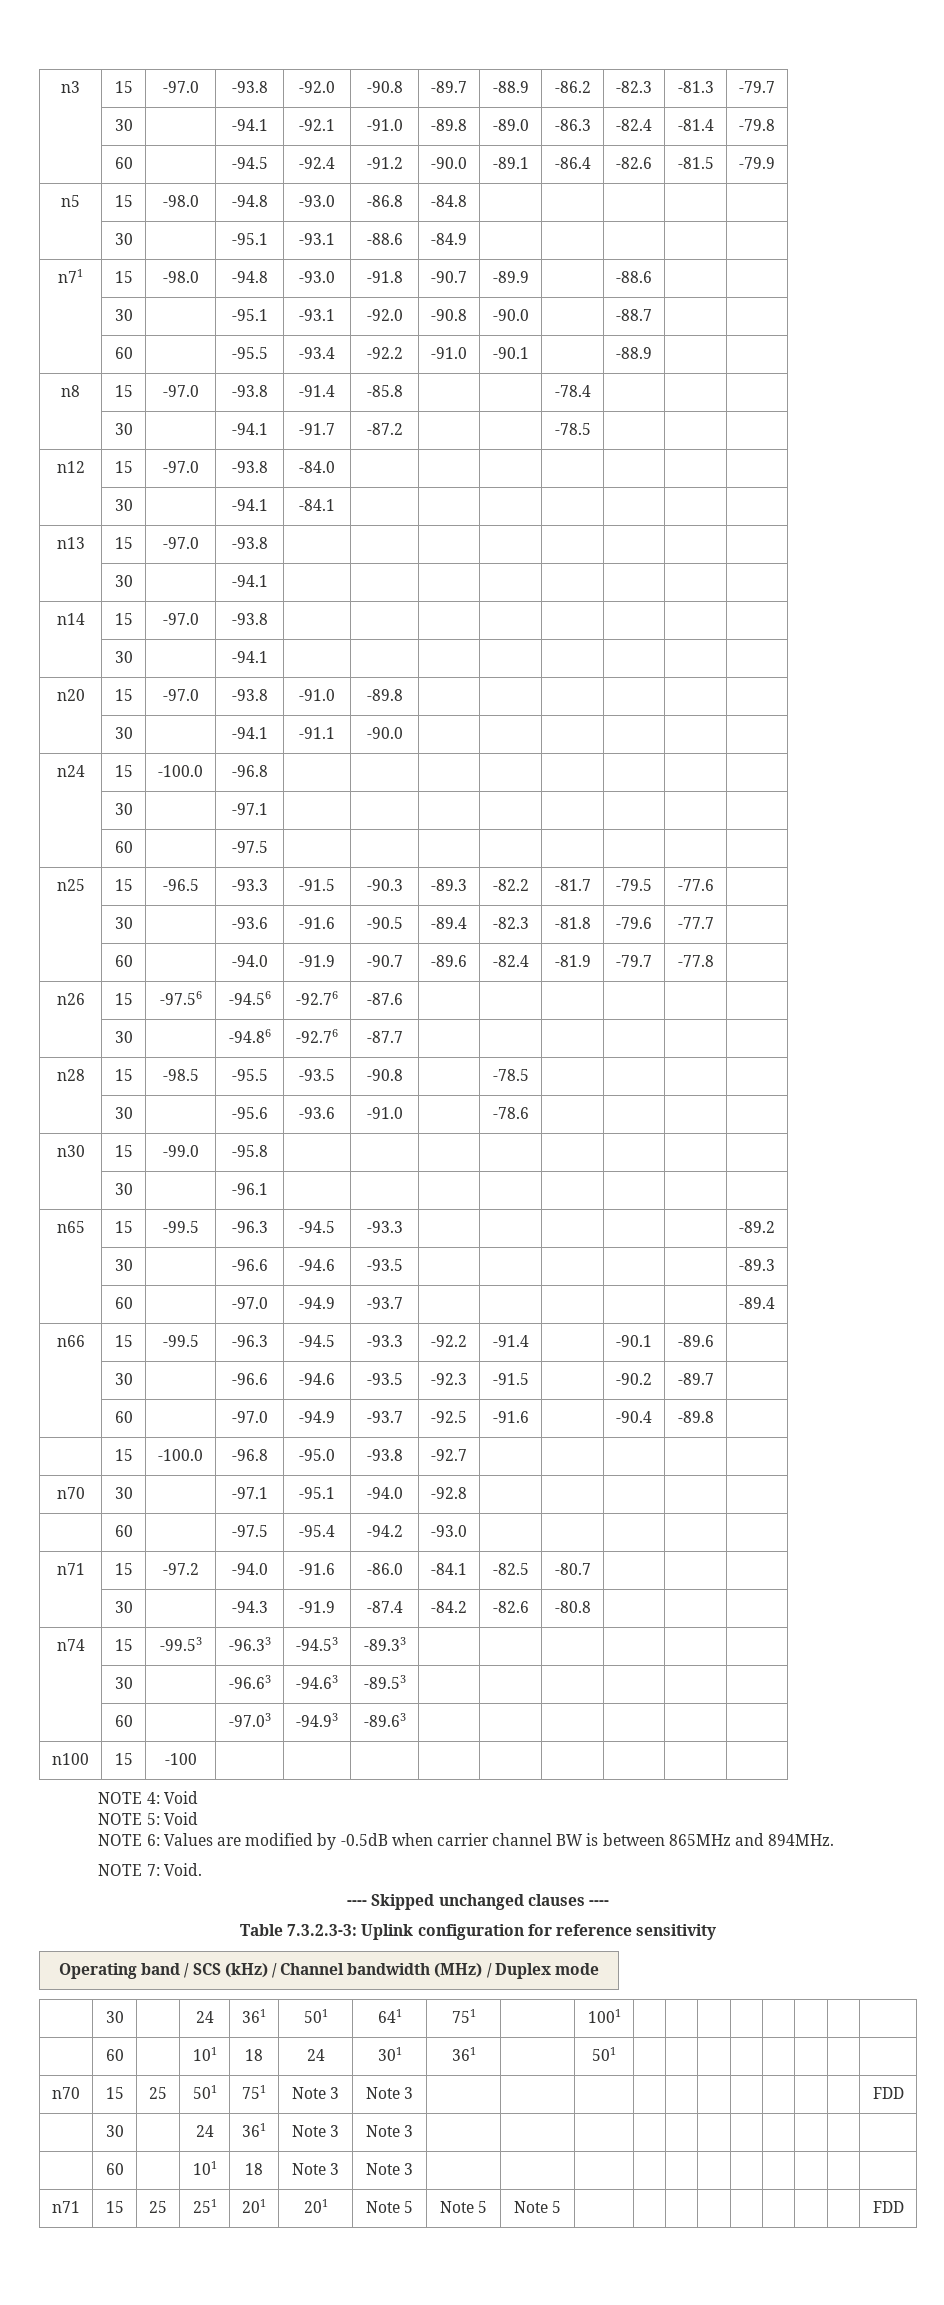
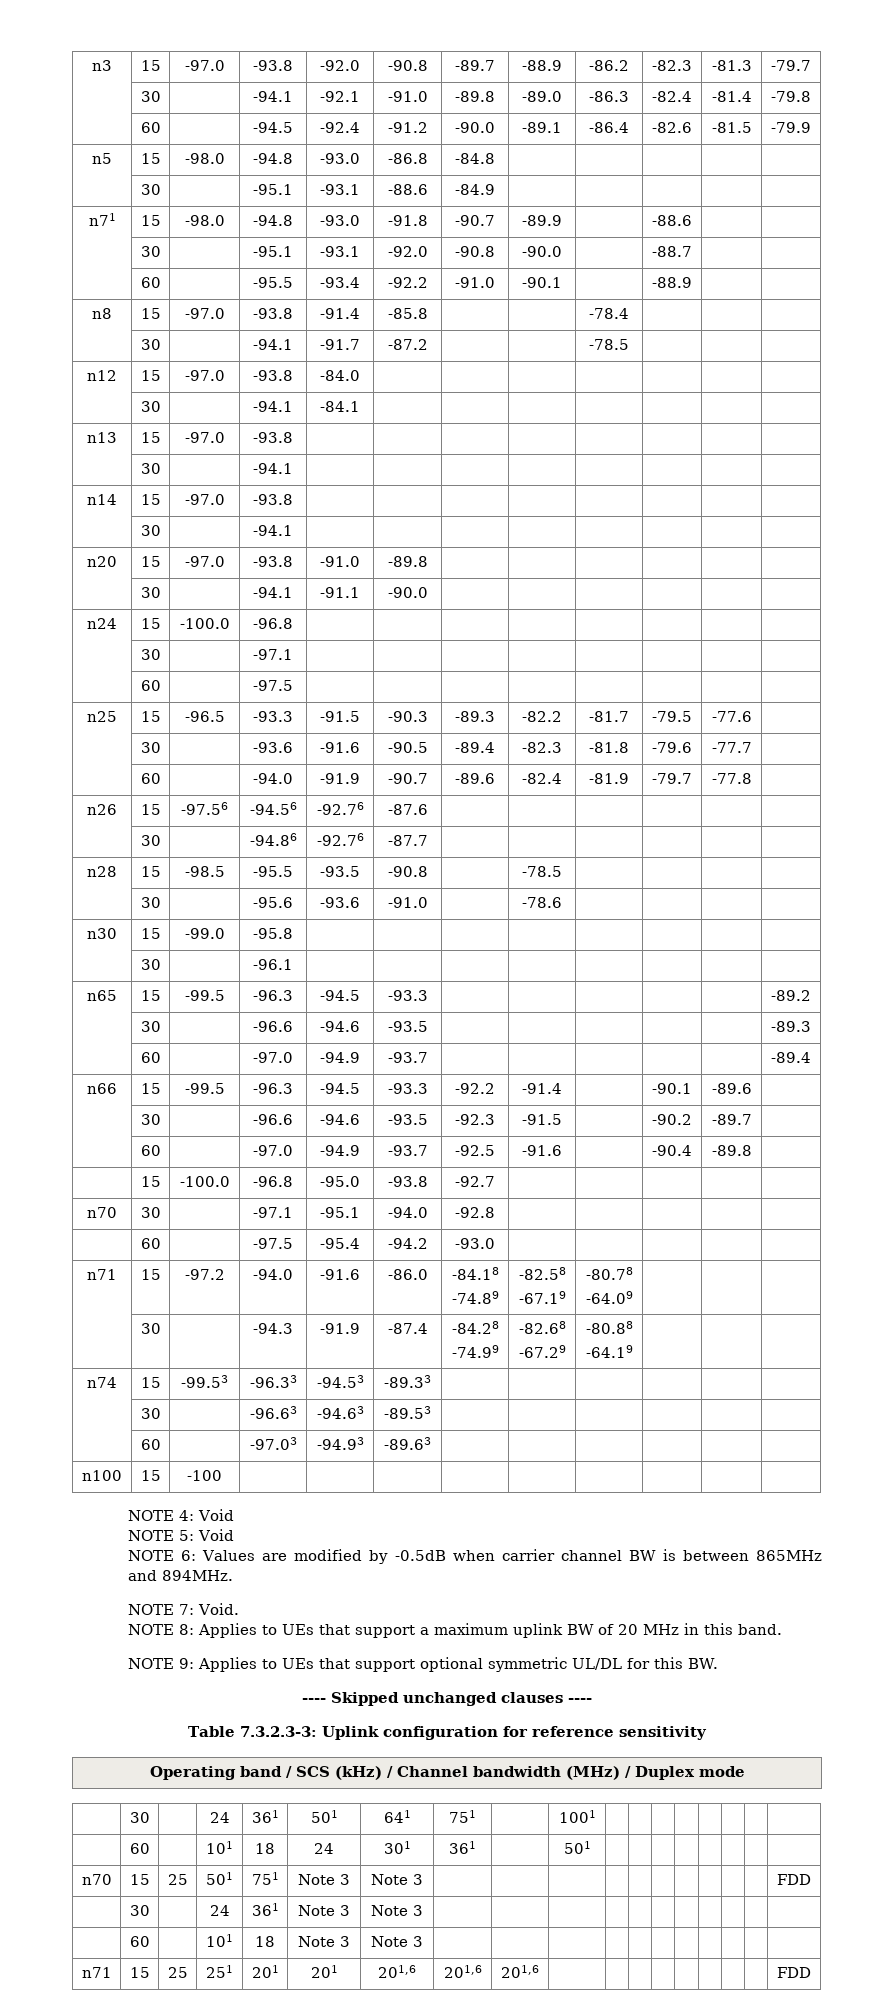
- n71 | 15 | -97.2 | -94.0 | -91.6 | -86.0 | -84.1 | -82.5 | -80.7 | | |
- | 30 | | -94.3 | -91.9 | -87.4 | -84.2 | -82.6 | -80.8 | | |
+ n71 | 15 | -97.2 | -94.0 | -91.6 | -86.0 | -84.18
+ -74.89 | -82.58
+ -67.19 | -80.78
+ -64.09 | | |
+ | 30 | | -94.3 | -91.9 | -87.4 | -84.28
+ -74.99 | -82.68
+ -67.29 | -80.88
+ -64.19 | | |
+ NOTE 8: Applies to UEs that support a maximum uplink BW of 20 MHz in this band.
+ NOTE 9: Applies to UEs that support optional symmetric UL/DL for this BW.
- n71 | 15 | 25 | 251 | 201 | 201 | Note 5 | Note 5 | Note 5 | | | | | | | | | FDD
+ n71 | 15 | 25 | 251 | 201 | 201 | 201,6 | 201,6 | 201,6 | | | | | | | | | FDD

